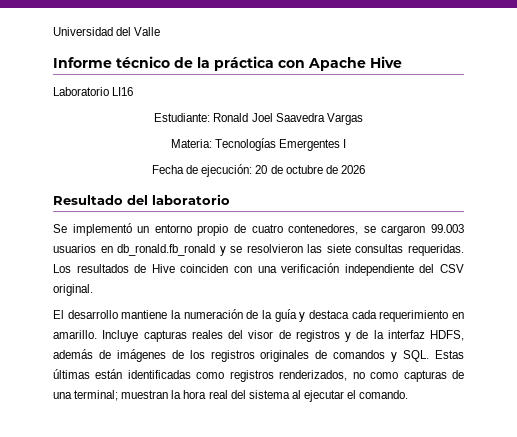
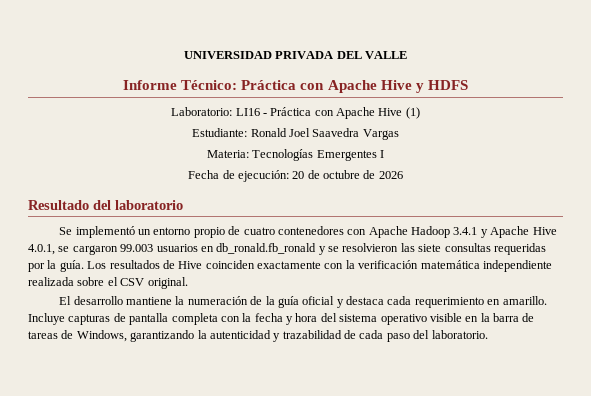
- Universidad del Valle
- Informe técnico de la práctica con Apache Hive
- Laboratorio LI16
+ UNIVERSIDAD PRIVADA DEL VALLE
+ Informe Técnico: Práctica con Apache Hive y HDFS
+ Laboratorio: LI16 - Práctica con Apache Hive (1)
- Se implementó un entorno propio de cuatro contenedores, se cargaron 99.003 usuarios en db_ronald.fb_ronald y se resolvieron las siete consultas requeridas.
+ Se implementó un entorno propio de cuatro contenedores con Apache Hadoop 3.4.1 y Apache Hive 4.0.1, se cargaron 99.003 usuarios en db_ronald.fb_ronald y se resolvieron las siete consultas requeridas por la guía.
- Los resultados de Hive coinciden con una verificación independiente del CSV original.
+ Los resultados de Hive coinciden exactamente con la verificación matemática independiente realizada sobre el CSV original.
- El desarrollo mantiene la numeración de la guía y destaca cada requerimiento en amarillo.
+ El desarrollo mantiene la numeración de la guía oficial y destaca cada requerimiento en amarillo.
- Incluye capturas reales del visor de registros y de la interfaz HDFS, además de imágenes de los registros originales de comandos y SQL. Estas últimas están identificadas como registros renderizados, no como capturas de una terminal; muestran la hora real del sistema al ejecutar el comando.
+ Incluye capturas de pantalla completa con la fecha y hora del sistema operativo visible en la barra de tareas de Windows, garantizando la autenticidad y trazabilidad de cada paso del laboratorio.

